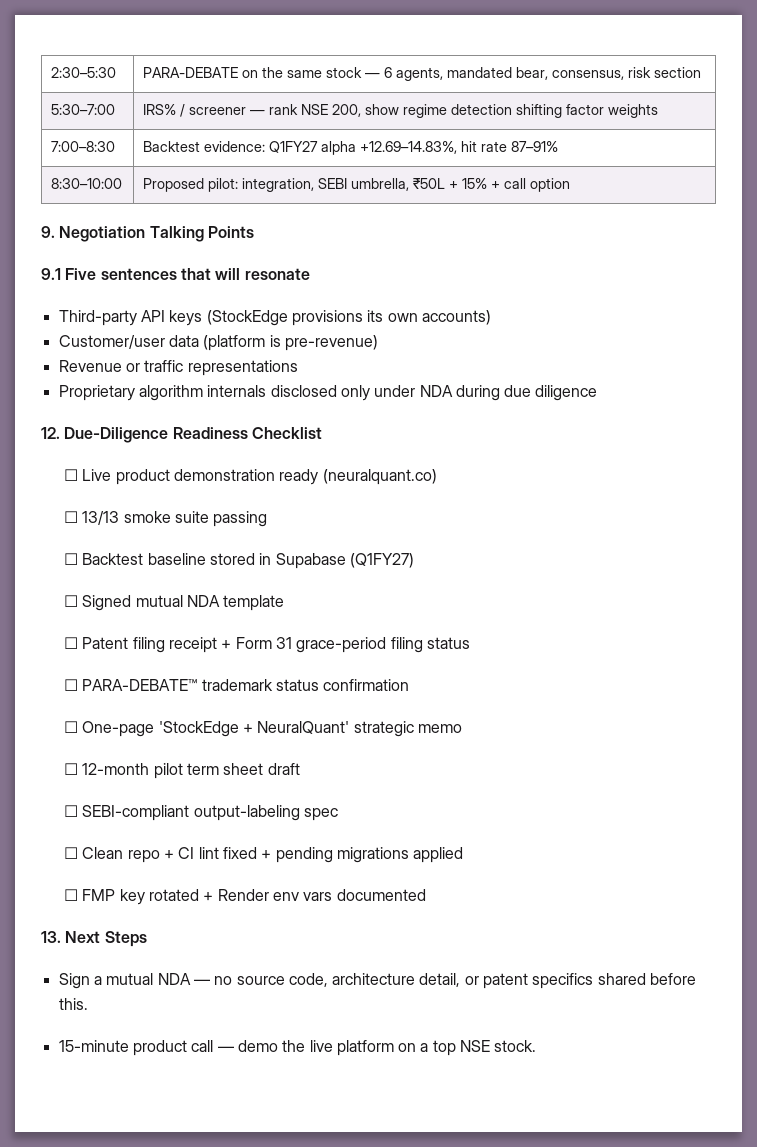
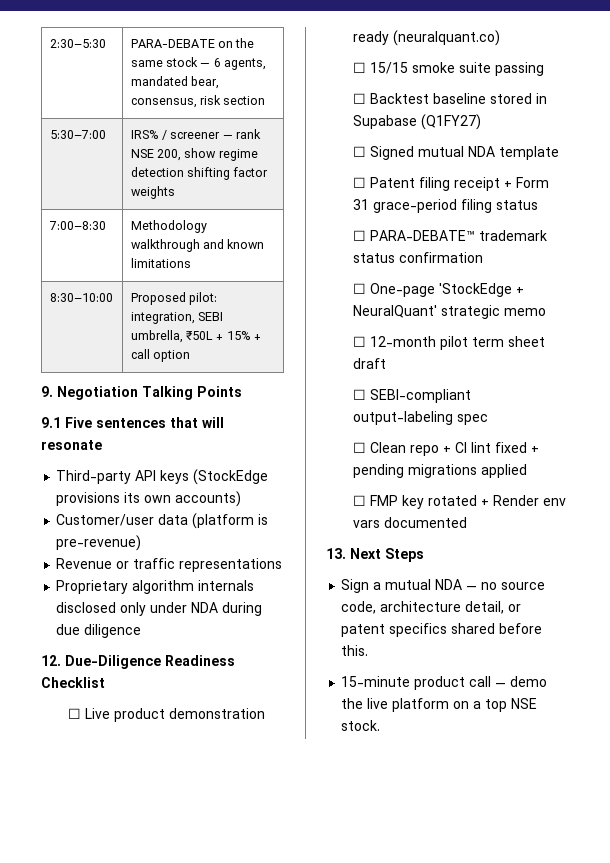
- 7:00–8:30 | Backtest evidence: Q1FY27 alpha +12.69–14.83%, hit rate 87–91%
+ 7:00–8:30 | Methodology walkthrough and known limitations
- ☐ 13/13 smoke suite passing
+ ☐ 15/15 smoke suite passing

